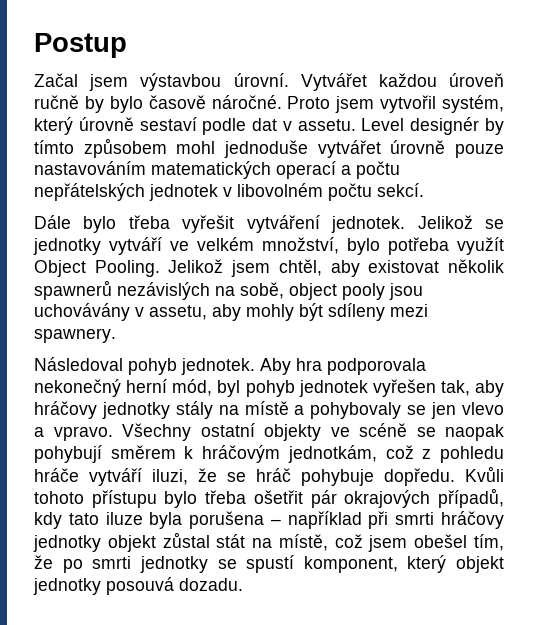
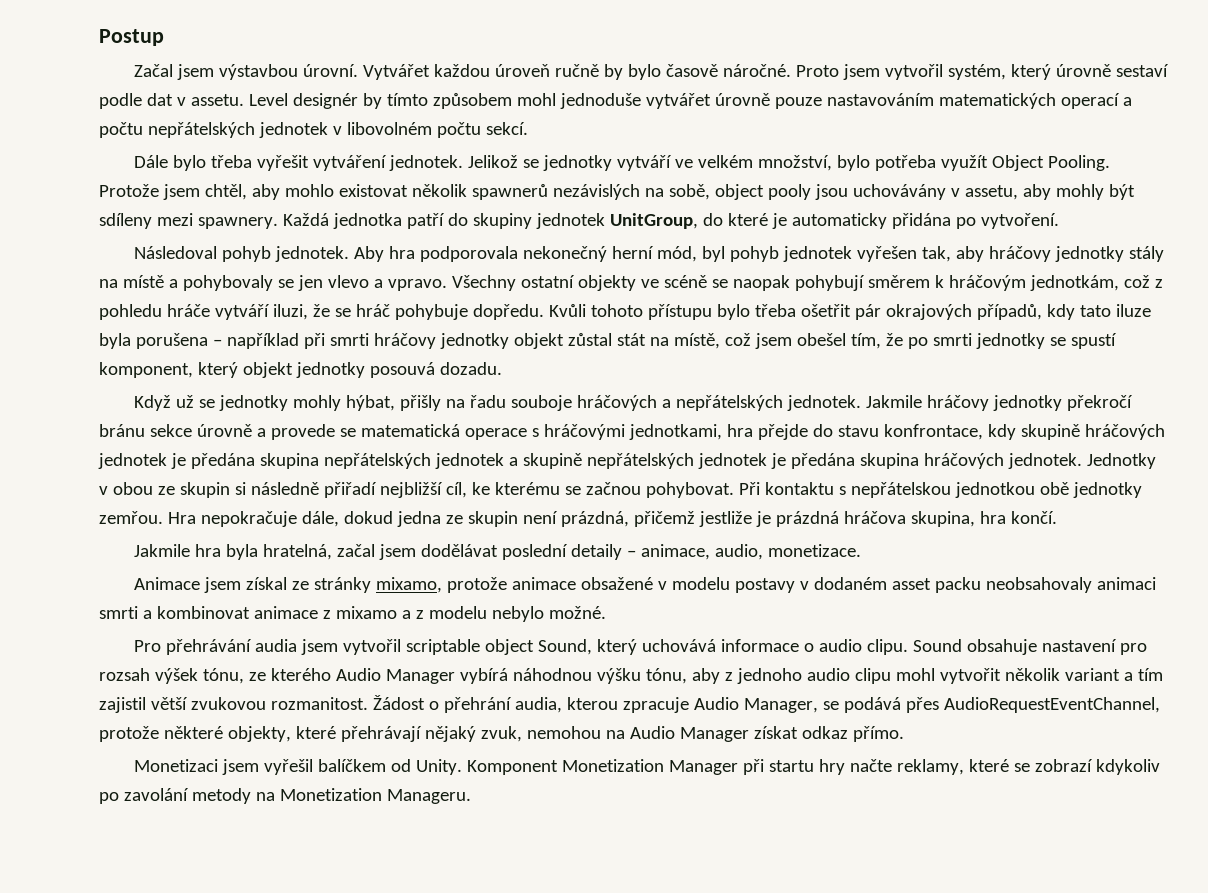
- Jelikož jsem chtěl, aby existovat několik spawnerů nezávislých na sobě, object pooly jsou uchovávány v assetu, aby mohly být sdíleny mezi spawnery.
+ Protože jsem chtěl, aby mohlo existovat několik spawnerů nezávislých na sobě, object pooly jsou uchovávány v assetu, aby mohly být sdíleny mezi spawnery. Každá jednotka patří do skupiny jednotek UnitGroup, do které je automaticky přidána po vytvoření.
+ Když už se jednotky mohly hýbat, přišly na řadu souboje hráčových a nepřátelských jednotek. Jakmile hráčovy jednotky překročí bránu sekce úrovně a provede se matematická operace s hráčovými jednotkami, hra přejde do stavu konfrontace, kdy skupině hráčových jednotek je předána skupina nepřátelských jednotek a skupině nepřátelských jednotek je předána skupina hráčových jednotek. Jednotky v obou ze skupin si následně přiřadí nejbližší cíl, ke kterému se začnou pohybovat. Při kontaktu s nepřátelskou jednotkou obě jednotky zemřou. Hra nepokračuje dále, dokud jedna ze skupin není prázdná, přičemž jestliže je prázdná hráčova skupina, hra končí.
+ Jakmile hra byla hratelná, začal jsem dodělávat poslední detaily – animace, audio, monetizace.
+ Animace jsem získal ze stránky mixamo, protože animace obsažené v modelu postavy v dodaném asset packu neobsahovaly animaci smrti a kombinovat animace z mixamo a z modelu nebylo možné.
+ Pro přehrávání audia jsem vytvořil scriptable object Sound, který uchovává informace o audio clipu. Sound obsahuje nastavení pro rozsah výšek tónu, ze kterého Audio Manager vybírá náhodnou výšku tónu, aby z jednoho audio clipu mohl vytvořit několik variant a tím zajistil větší zvukovou rozmanitost. Žádost o přehrání audia, kterou zpracuje Audio Manager, se podává přes AudioRequestEventChannel, protože některé objekty, které přehrávají nějaký zvuk, nemohou na Audio Manager získat odkaz přímo.
+ Monetizaci jsem vyřešil balíčkem od Unity. Komponent Monetization Manager při startu hry načte reklamy, které se zobrazí kdykoliv po zavolání metody na Monetization Manageru.

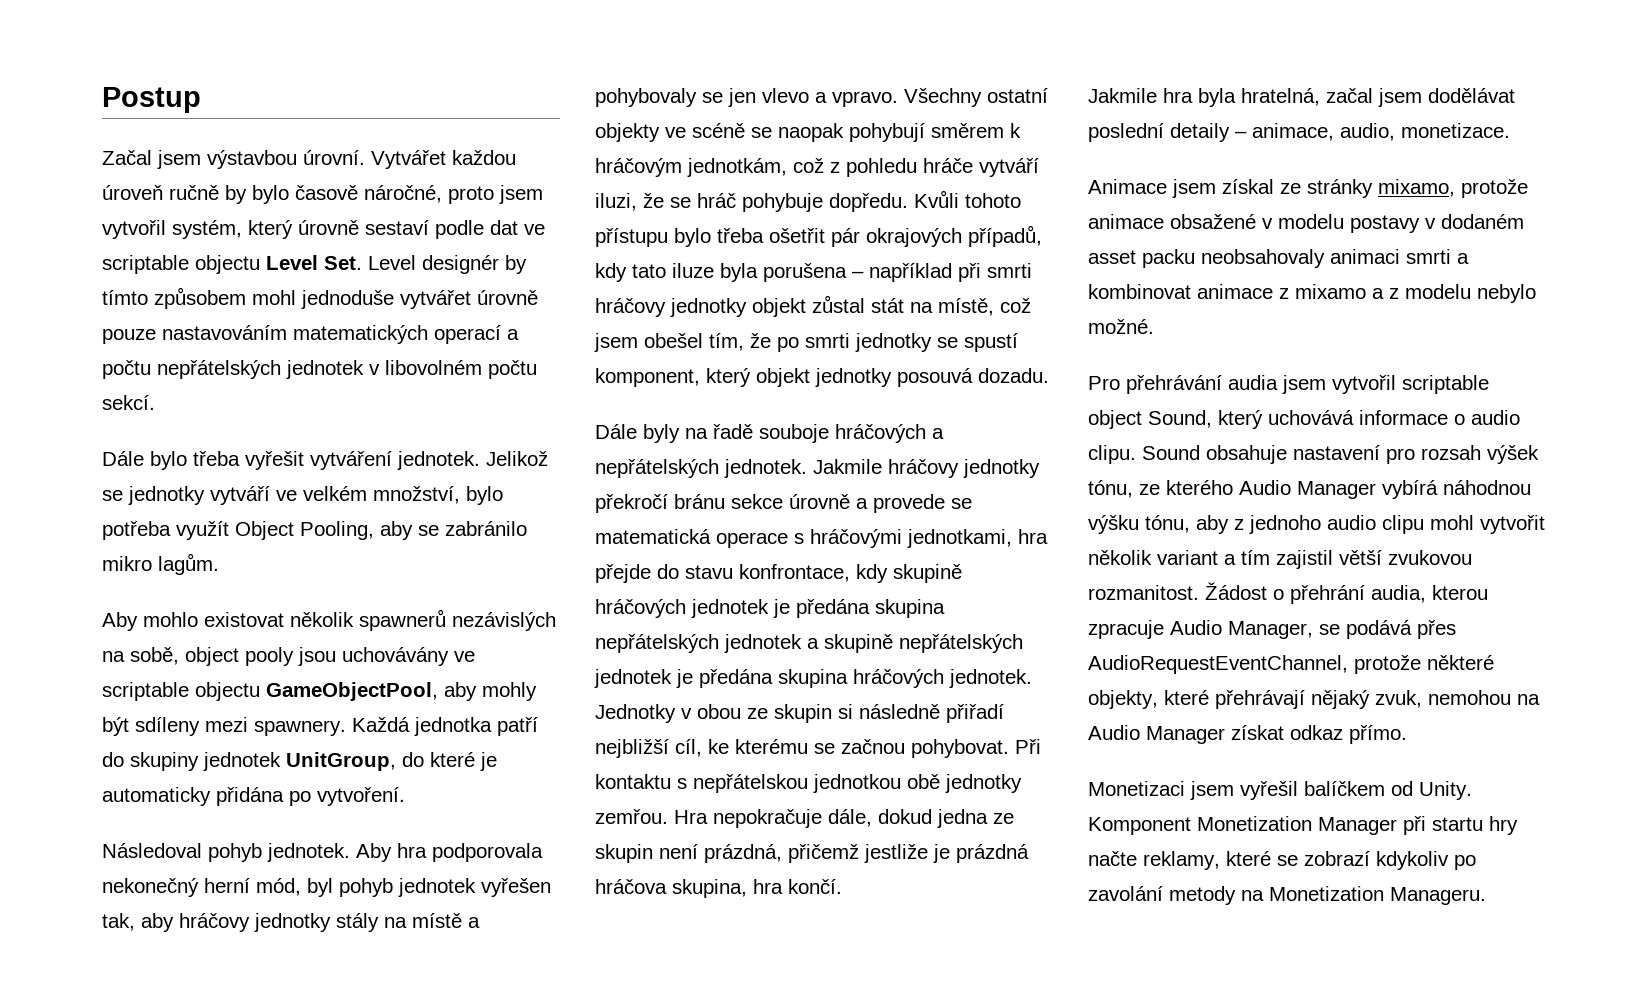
- Vytvářet každou úroveň ručně by bylo časově náročné. Proto jsem vytvořil systém, který úrovně sestaví podle dat v assetu. Level designér by tímto způsobem mohl jednoduše vytvářet úrovně pouze nastavováním matematických operací a počtu nepřátelských jednotek v libovolném počtu sekcí.
+ Vytvářet každou úroveň ručně by bylo časově náročné, proto jsem vytvořil systém, který úrovně sestaví podle dat ve scriptable objectu Level Set. Level designér by tímto způsobem mohl jednoduše vytvářet úrovně pouze nastavováním matematických operací a počtu nepřátelských jednotek v libovolném počtu sekcí.
- Jelikož se jednotky vytváří ve velkém množství, bylo potřeba využít Object Pooling. Protože jsem chtěl, aby mohlo existovat několik spawnerů nezávislých na sobě, object pooly jsou uchovávány v assetu, aby mohly být sdíleny mezi spawnery.
+ Jelikož se jednotky vytváří ve velkém množství, bylo potřeba využít Object Pooling, aby se zabránilo mikro lagům.
+ Aby mohlo existovat několik spawnerů nezávislých na sobě, object pooly jsou uchovávány ve scriptable objectu GameObjectPool, aby mohly být sdíleny mezi spawnery.
- Když už se jednotky mohly hýbat, přišly na řadu souboje hráčových a nepřátelských jednotek.
+ Dále byly na řadě souboje hráčových a nepřátelských jednotek.

